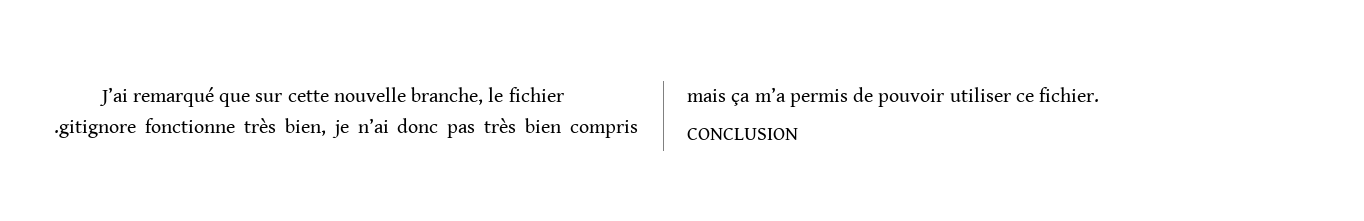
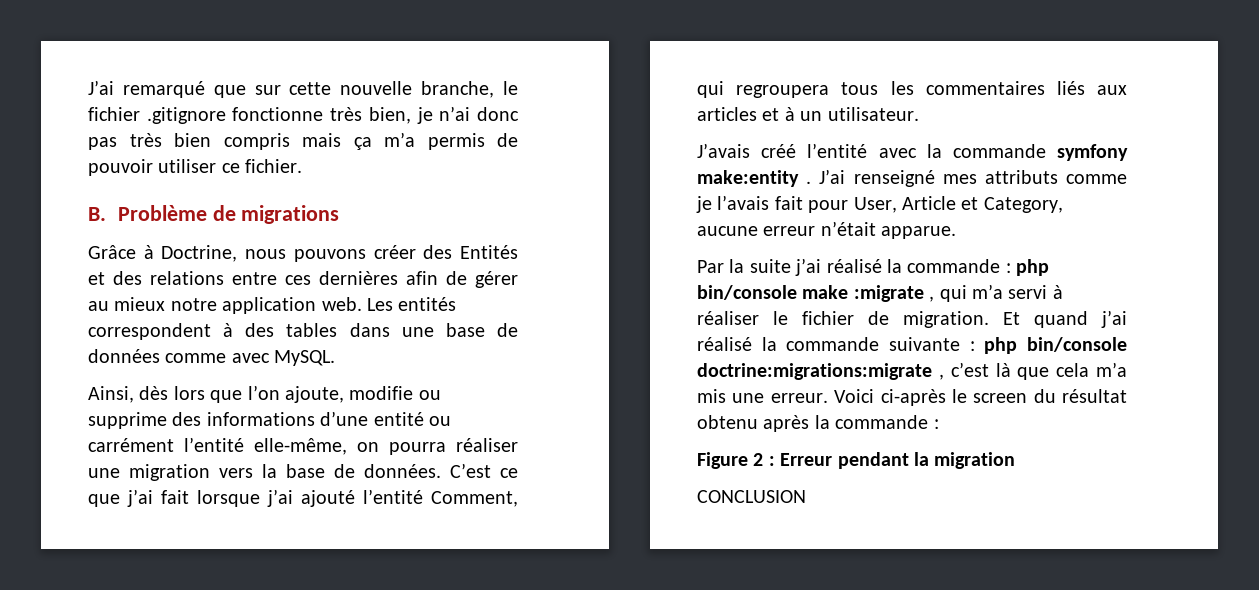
+ B. Problème de migrations
+ Grâce à Doctrine, nous pouvons créer des Entités et des relations entre ces dernières afin de gérer au mieux notre application web. Les entités correspondent à des tables dans une base de données comme avec MySQL.
+ Ainsi, dès lors que l’on ajoute, modifie ou supprime des informations d’une entité ou carrément l’entité elle-même, on pourra réaliser une migration vers la base de données. C’est ce que j’ai fait lorsque j’ai ajouté l’entité Comment, qui regroupera tous les commentaires liés aux articles et à un utilisateur.
+ J’avais créé l’entité avec la commande symfony make:entity . J’ai renseigné mes attributs comme je l’avais fait pour User, Article et Category, aucune erreur n’était apparue.
+ Par la suite j’ai réalisé la commande : php bin/console make :migrate , qui m’a servi à réaliser le fichier de migration. Et quand j’ai réalisé la commande suivante : php bin/console doctrine:migrations:migrate , c’est là que cela m’a mis une erreur. Voici ci-après le screen du résultat obtenu après la commande :
+ Figure 2 : Erreur pendant la migration

